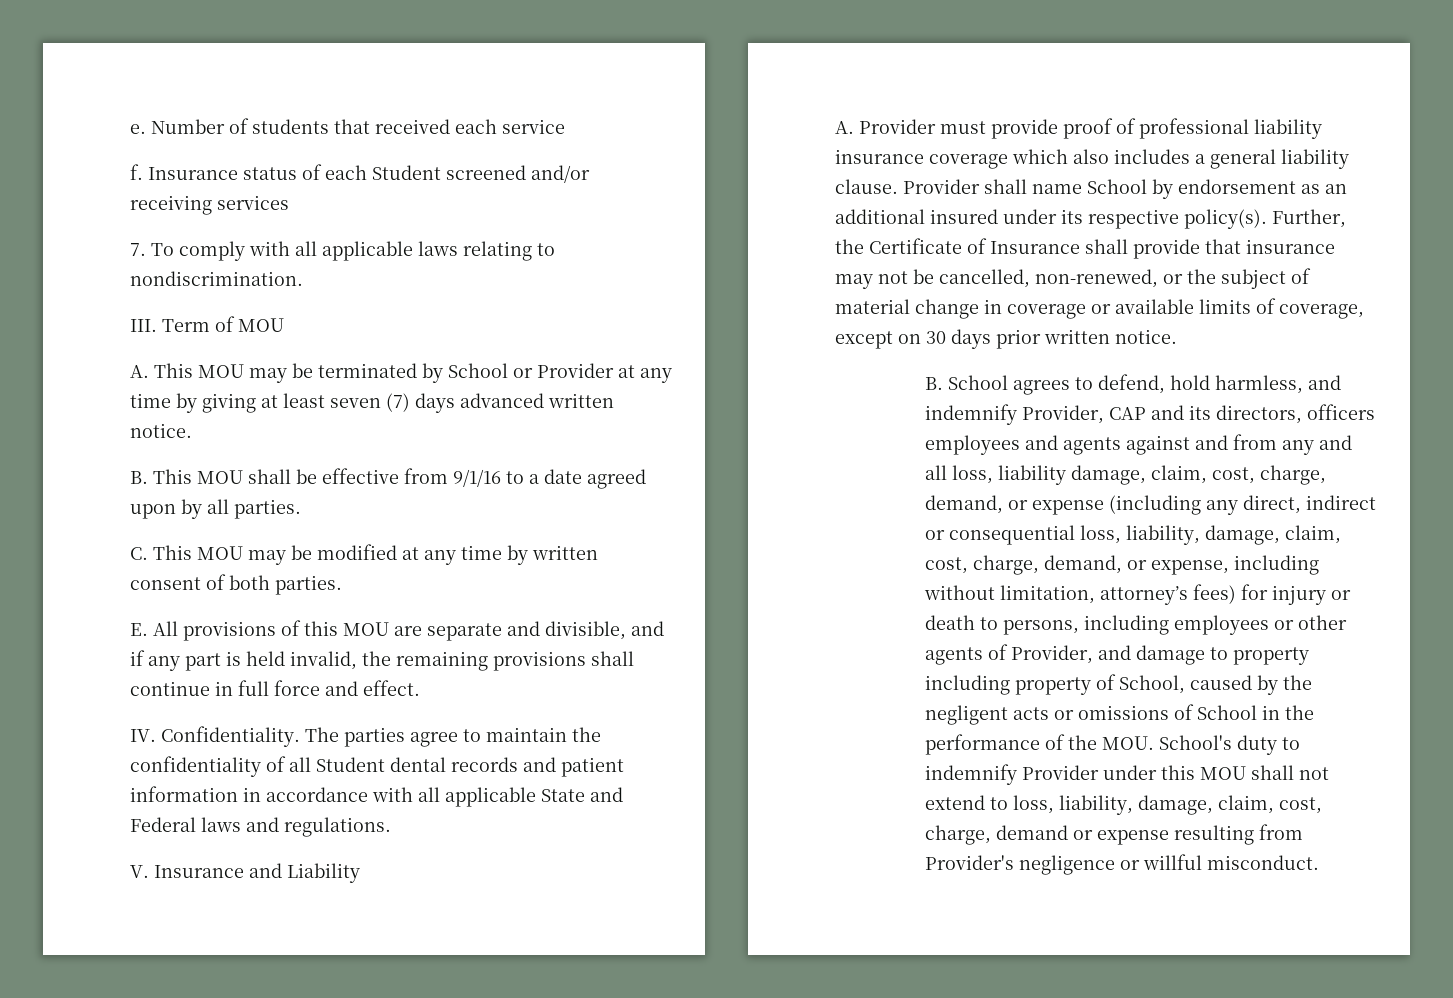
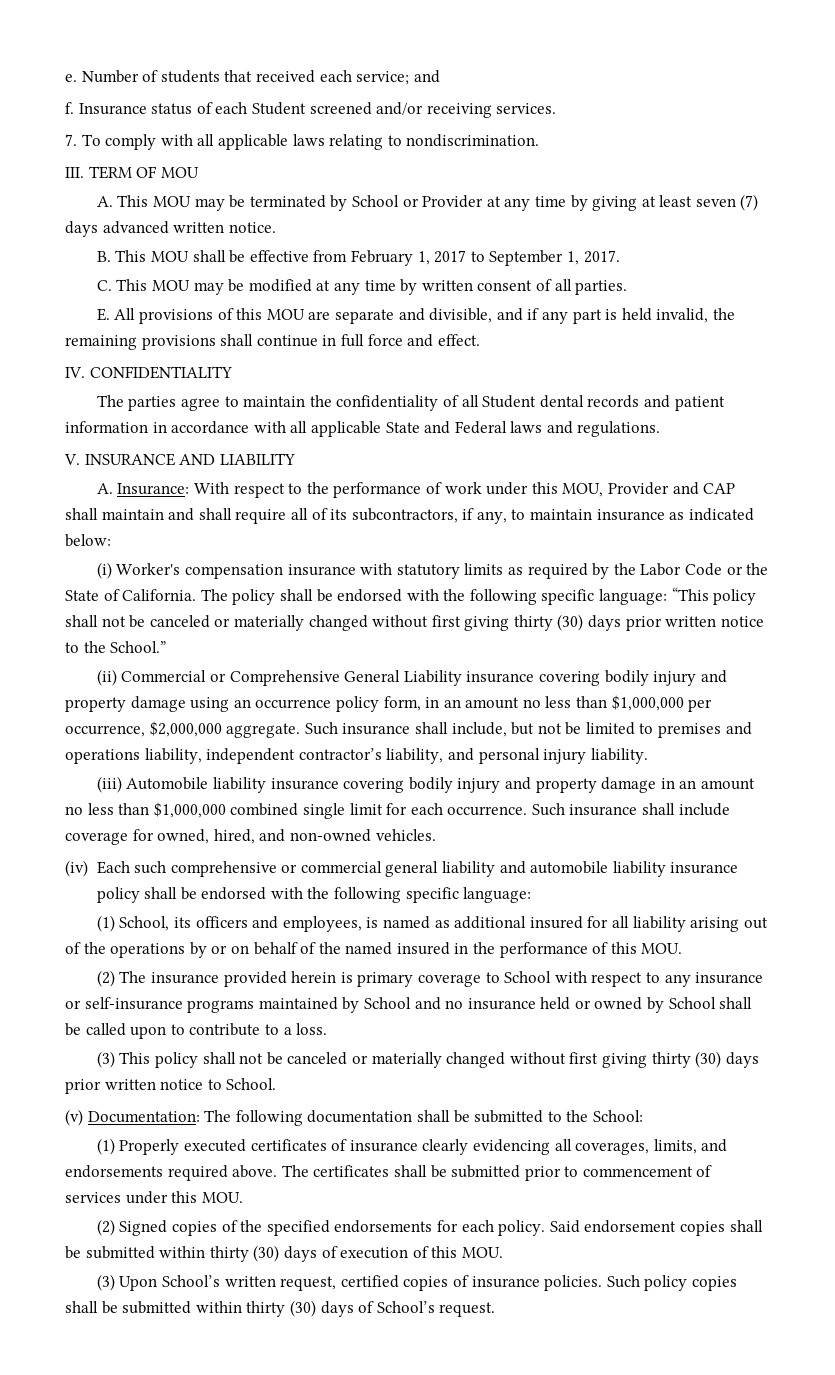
- Number of students that received each service
+ Number of students that received each service; and
- Insurance status of each Student screened and/or receiving services
+ Insurance status of each Student screened and/or receiving services.
- III. Term of MOU
+ III. TERM OF MOU
- B. This MOU shall be effective from 9/1/16 to a date agreed upon by all parties.
+ B. This MOU shall be effective from February 1, 2017 to September 1, 2017.
- C. This MOU may be modified at any time by written consent of both parties.
+ C. This MOU may be modified at any time by written consent of all parties.
- IV. Confidentiality. The parties agree to maintain the confidentiality of all Student dental records and patient information in accordance with all applicable State and Federal laws and regulations.
+ IV. CONFIDENTIALITY
+ The parties agree to maintain the confidentiality of all Student dental records and patient information in accordance with all applicable State and Federal laws and regulations.
- V. Insurance and Liability
- A. Provider must provide proof of professional liability insurance coverage which also includes a general liability clause. Provider shall name School by endorsement as an additional insured under its respective policy(s). Further, the Certificate of Insurance shall provide that insurance may not be cancelled, non-renewed, or the subject of material change in coverage or available limits of coverage, except on 30 days prior written notice.
- B. School agrees to defend, hold harmless, and indemnify Provider, CAP and its directors, officers employees and agents against and from any and all loss, liability damage, claim, cost, charge, demand, or expense (including any direct, indirect or consequential loss, liability, damage, claim, cost, charge, demand, or expense, including without limitation, attorney’s fees) for injury or death to persons, including employees or other agents of Provider, and damage to property including property of School, caused by the negligent acts or omissions of School in the performance of the MOU. School's duty to indemnify Provider under this MOU shall not extend to loss, liability, damage, claim, cost, charge, demand or expense resulting from Provider's negligence or willful misconduct.
+ V. INSURANCE AND LIABILITY
+ A. Insurance: With respect to the performance of work under this MOU, Provider and CAP shall maintain and shall require all of its subcontractors, if any, to maintain insurance as indicated below:
+ (i) Worker's compensation insurance with statutory limits as required by the Labor Code or the State of California. The policy shall be endorsed with the following specific language: “This policy shall not be canceled or materially changed without first giving thirty (30) days prior written notice to the School.”
+ (ii) Commercial or Comprehensive General Liability insurance covering bodily injury and property damage using an occurrence policy form, in an amount no less than $1,000,000 per occurrence, $2,000,000 aggregate. Such insurance shall include, but not be limited to premises and operations liability, independent contractor’s liability, and personal injury liability.
+ (iii) Automobile liability insurance covering bodily injury and property damage in an amount no less than $1,000,000 combined single limit for each occurrence. Such insurance shall include coverage for owned, hired, and non-owned vehicles.
+ (iv) Each such comprehensive or commercial general liability and automobile liability insurance policy shall be endorsed with the following specific language:
+ (1) School, its officers and employees, is named as additional insured for all liability arising out of the operations by or on behalf of the named insured in the performance of this MOU.
+ (2) The insurance provided herein is primary coverage to School with respect to any insurance or self-insurance programs maintained by School and no insurance held or owned by School shall be called upon to contribute to a loss.
+ (3) This policy shall not be canceled or materially changed without first giving thirty (30) days prior written notice to School.
+ (v) Documentation: The following documentation shall be submitted to the School:
+ (1) Properly executed certificates of insurance clearly evidencing all coverages, limits, and endorsements required above. The certificates shall be submitted prior to commencement of services under this MOU.
+ (2) Signed copies of the specified endorsements for each policy. Said endorsement copies shall be submitted within thirty (30) days of execution of this MOU.
+ (3) Upon School’s written request, certified copies of insurance policies. Such policy copies shall be submitted within thirty (30) days of School’s request.

